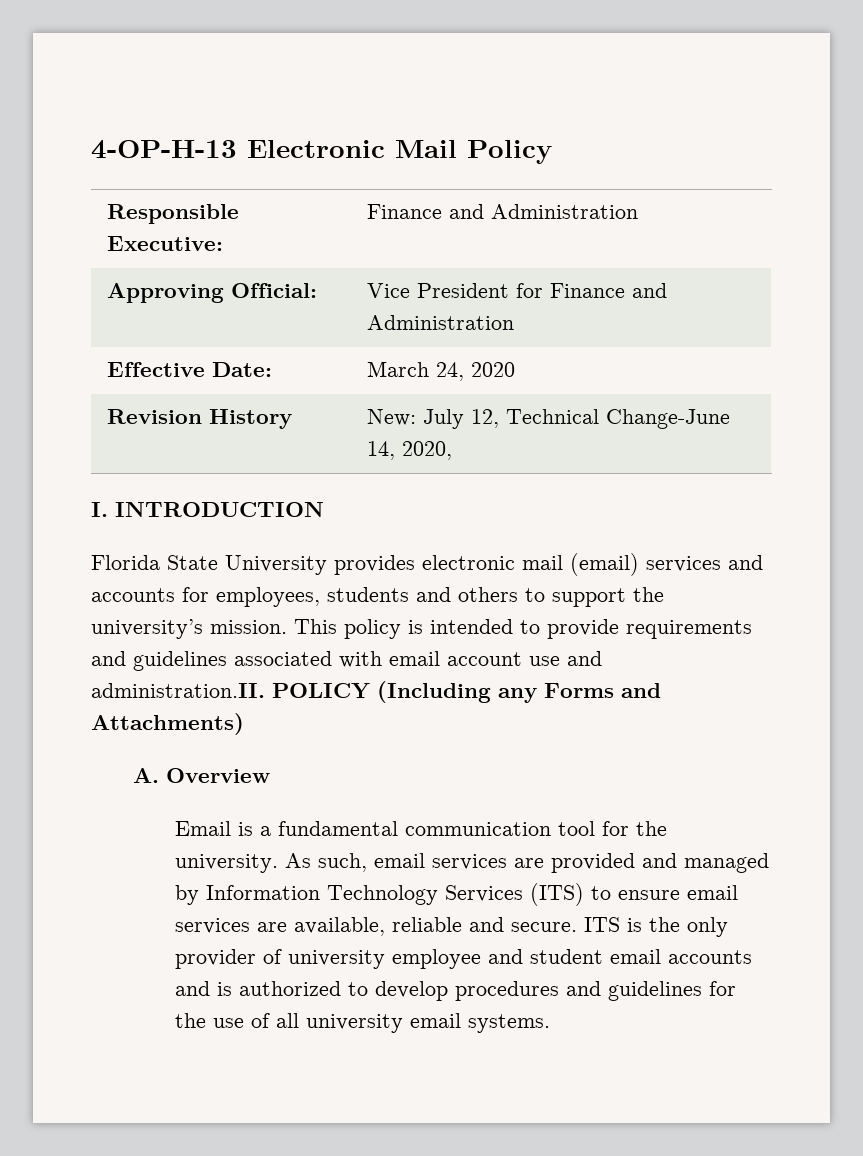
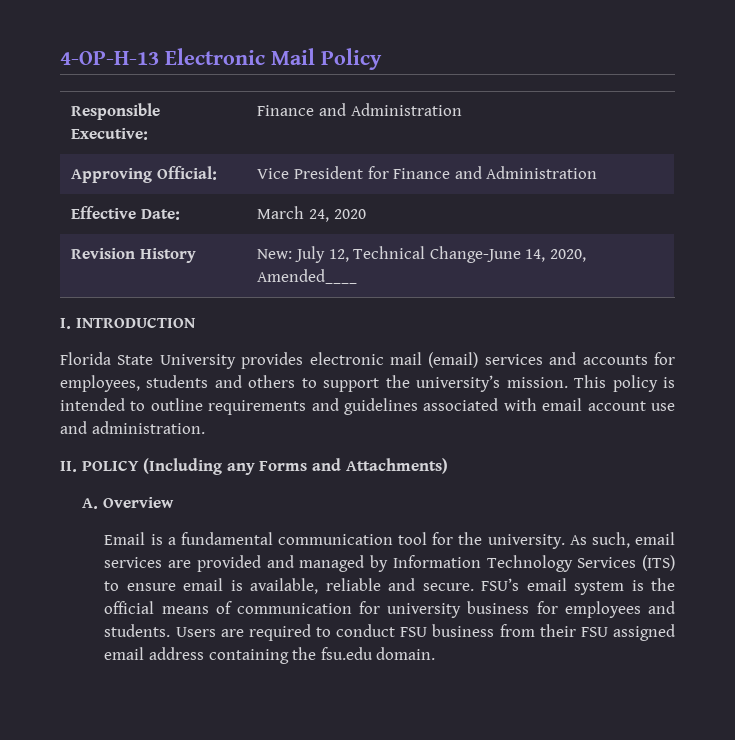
- Revision History | New: July 12, Technical Change-June 14, 2020,
+ Revision History | New: July 12, Technical Change-June 14, 2020, Amended____
- This policy is intended to provide requirements and guidelines associated with email account use and administration.II. POLICY (Including any Forms and Attachments)
+ This policy is intended to outline requirements and guidelines associated with email account use and administration.
+ II. POLICY (Including any Forms and Attachments)
- As such, email services are provided and managed by Information Technology Services (ITS) to ensure email services are available, reliable and secure.
+ As such, email services are provided and managed by Information Technology Services (ITS) to ensure email is available, reliable and secure.
- ITS is the only provider of university employee and student email accounts and is authorized to develop procedures and guidelines for the use of all university email systems.
+ FSU’s email system is the official means of communication for university business for employees and students. Users are required to conduct FSU business from their FSU assigned email address containing the fsu.edu domain.

